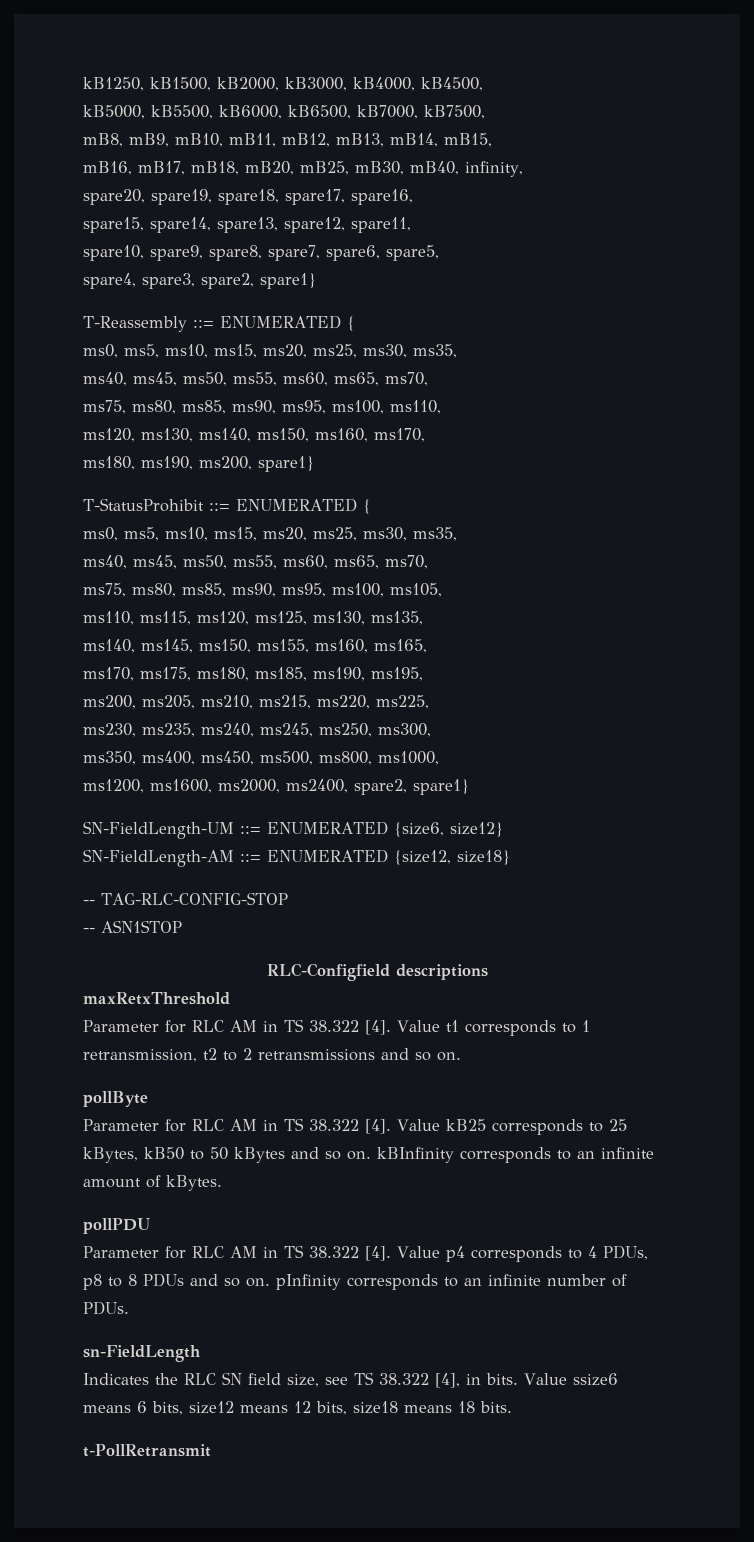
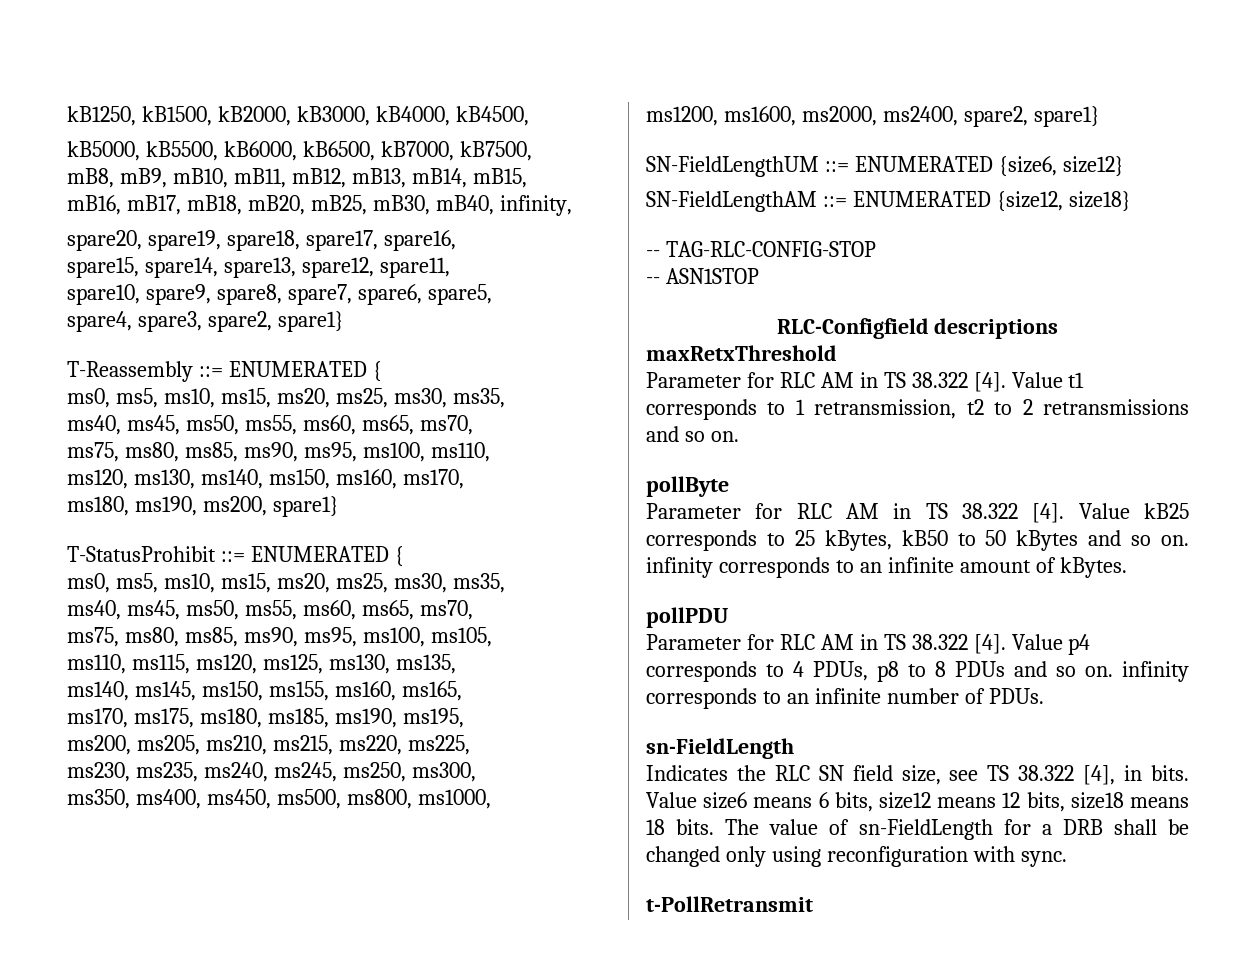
- SN-FieldLength-UM ::= ENUMERATED {size6, size12}
+ SN-FieldLengthUM ::= ENUMERATED {size6, size12}
- SN-FieldLength-AM ::= ENUMERATED {size12, size18}
+ SN-FieldLengthAM ::= ENUMERATED {size12, size18}
- Value kB25 corresponds to 25 kBytes, kB50 to 50 kBytes and so on. kBInfinity corresponds to an infinite amount of kBytes.
+ Value kB25 corresponds to 25 kBytes, kB50 to 50 kBytes and so on. infinity corresponds to an infinite amount of kBytes.
- Value p4 corresponds to 4 PDUs, p8 to 8 PDUs and so on. pInfinity corresponds to an infinite number of PDUs.
+ Value p4 corresponds to 4 PDUs, p8 to 8 PDUs and so on. infinity corresponds to an infinite number of PDUs.
- Value ssize6 means 6 bits, size12 means 12 bits, size18 means 18 bits.
+ Value size6 means 6 bits, size12 means 12 bits, size18 means 18 bits. The value of sn-FieldLength for a DRB shall be changed only using reconfiguration with sync.

